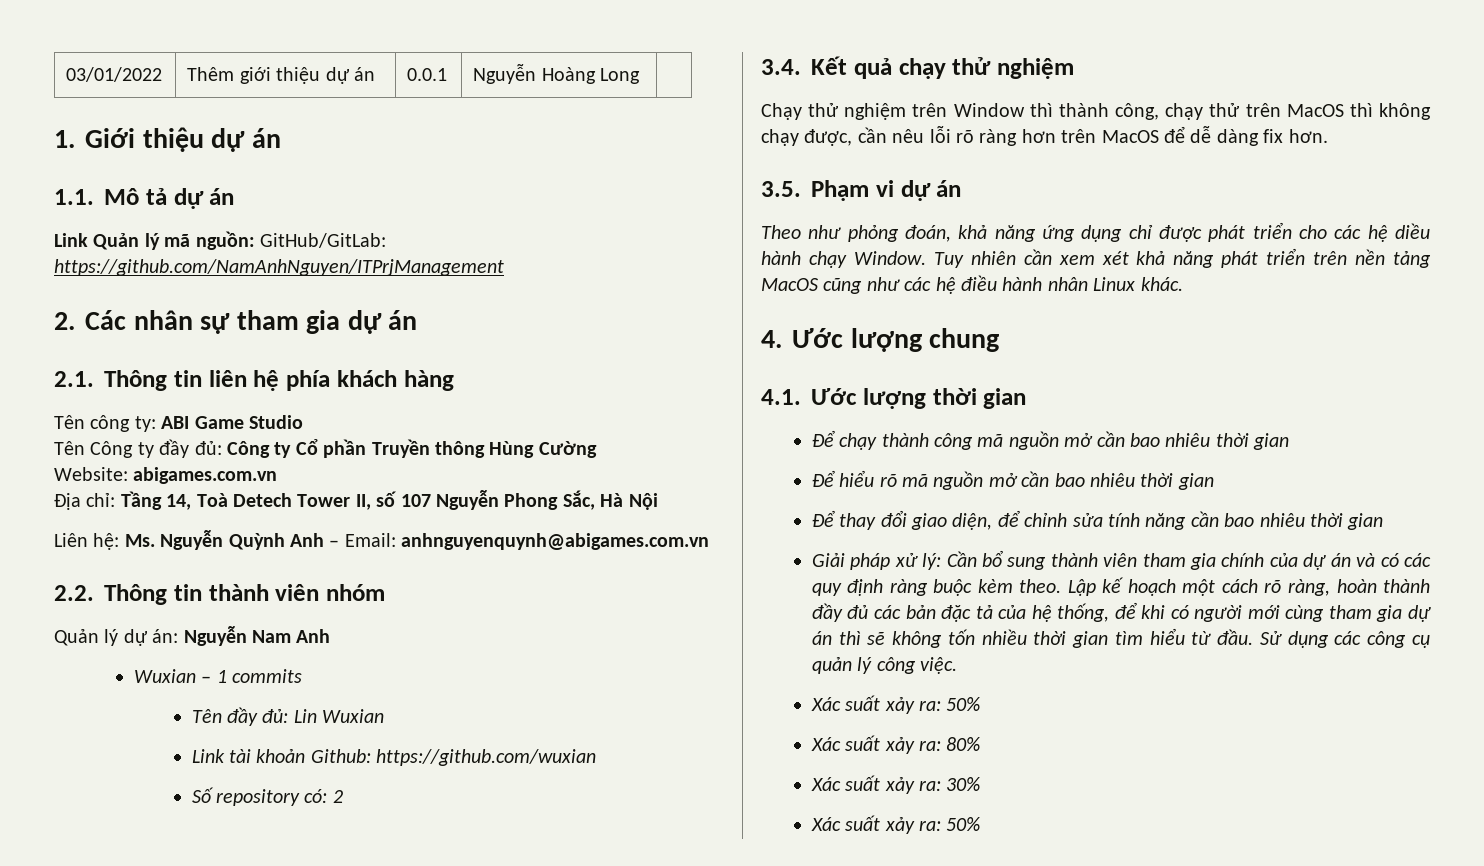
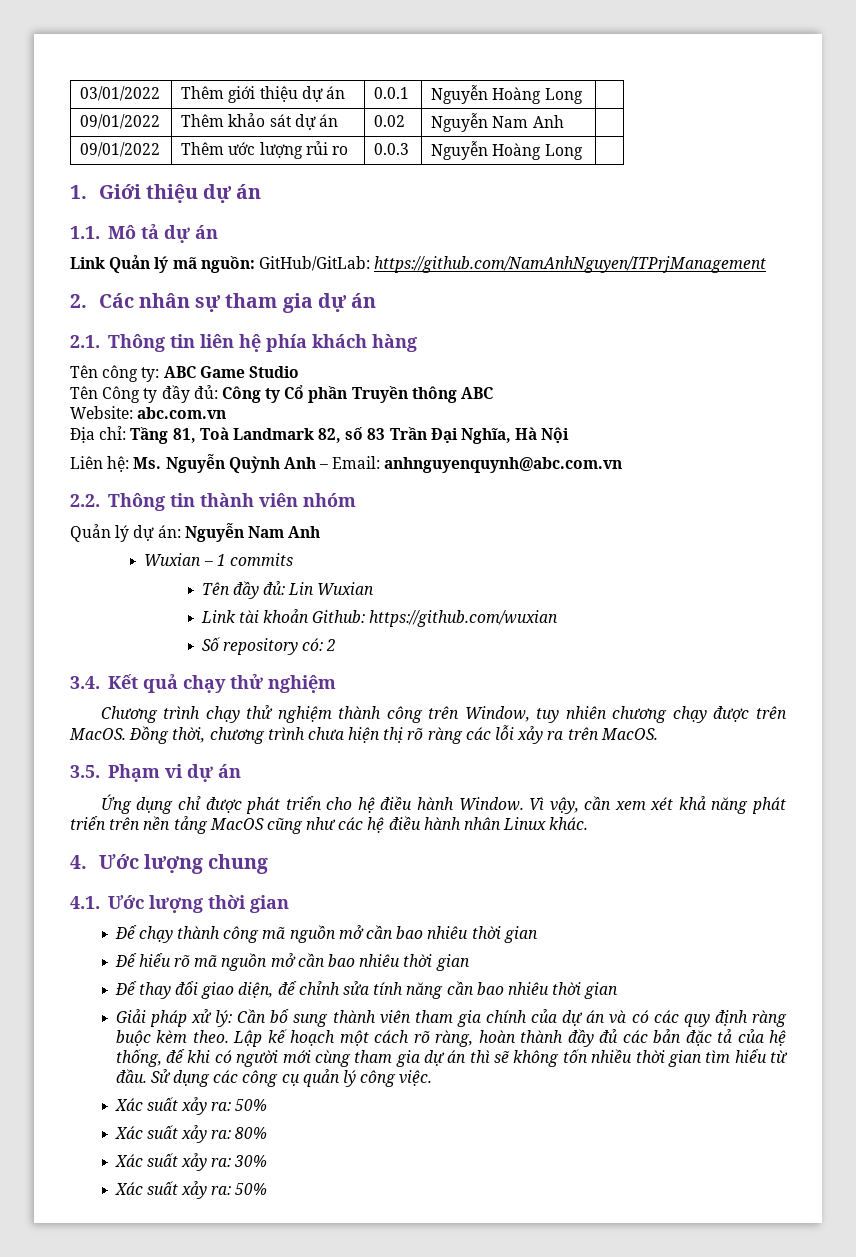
+ 09/01/2022 | Thêm khảo sát dự án | 0.02 | Nguyễn Nam Anh |
+ 09/01/2022 | Thêm ước lượng rủi ro | 0.0.3 | Nguyễn Hoàng Long |
- Tên công ty: ABI Game Studio
+ Tên công ty: ABC Game Studio
- Tên Công ty đầy đủ: Công ty Cổ phần Truyền thông Hùng Cường
+ Tên Công ty đầy đủ: Công ty Cổ phần Truyền thông ABC
- Website: abigames.com.vn
+ Website: abc.com.vn
- Địa chỉ: Tầng 14, Toà Detech Tower II, số 107 Nguyễn Phong Sắc, Hà Nội
+ Địa chỉ: Tầng 81, Toà Landmark 82, số 83 Trần Đại Nghĩa, Hà Nội
- Liên hệ: Ms. Nguyễn Quỳnh Anh – Email: anhnguyenquynh@abigames.com.vn
+ Liên hệ: Ms. Nguyễn Quỳnh Anh – Email: anhnguyenquynh@abc.com.vn
- Chạy thử nghiệm trên Window thì thành công, chạy thử trên MacOS thì không chạy được, cần nêu lỗi rõ ràng hơn trên MacOS để dễ dàng fix hơn.
+ Chương trình chạy thử nghiệm thành công trên Window, tuy nhiên chương chạy được trên MacOS. Đồng thời, chương trình chưa hiện thị rõ ràng các lỗi xảy ra trên MacOS.
- Theo như phỏng đoán, khả năng ứng dụng chỉ được phát triển cho các hệ diều hành chạy Window. Tuy nhiên cần xem xét khả năng phát triển trên nền tảng MacOS cũng như các hệ điều hành nhân Linux khác.
+ Ứng dụng chỉ được phát triển cho hệ điều hành Window. Vì vậy, cần xem xét khả năng phát triển trên nền tảng MacOS cũng như các hệ điều hành nhân Linux khác.

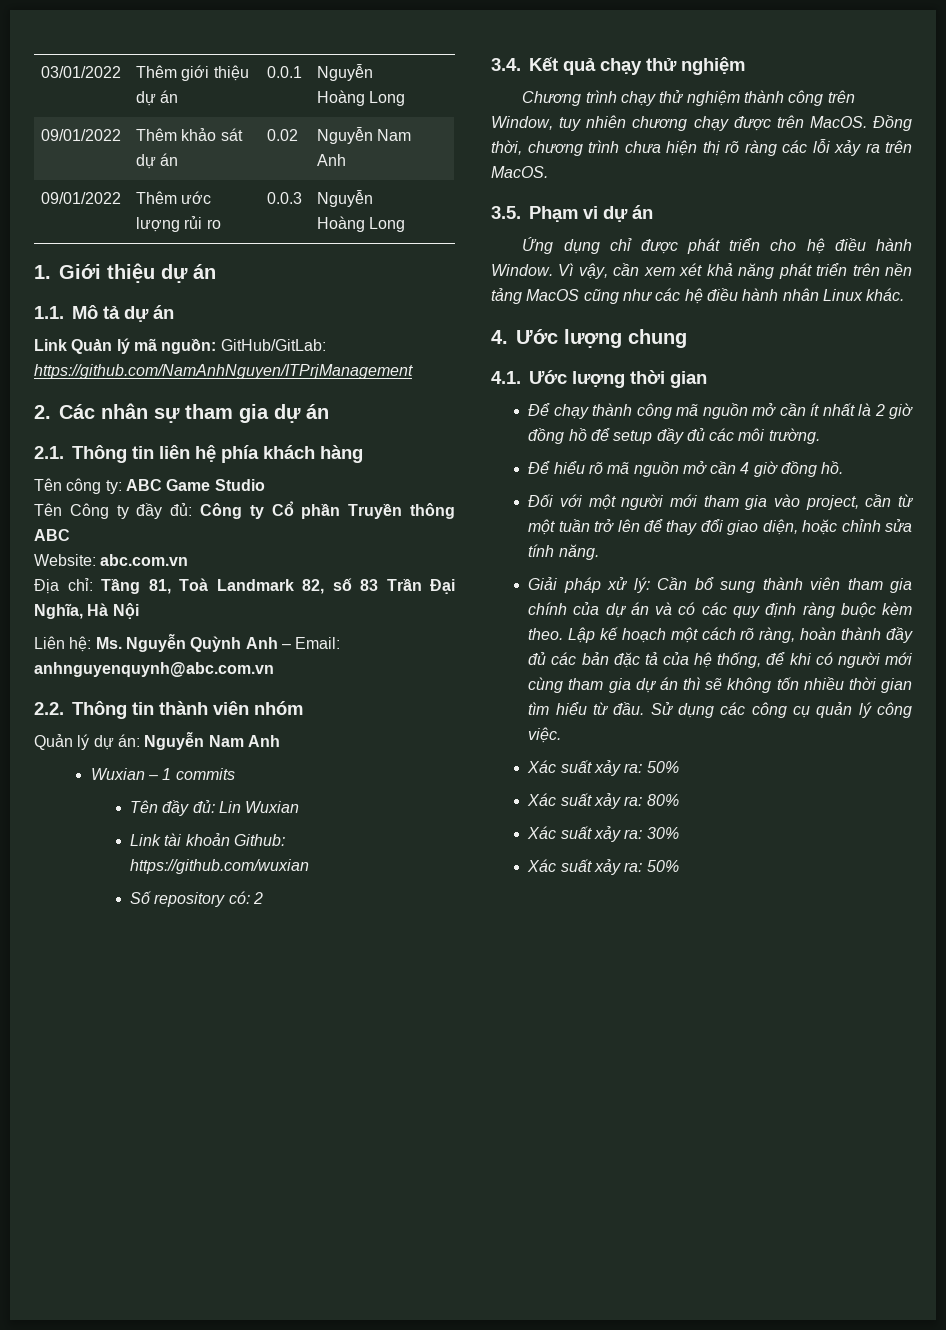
- Để chạy thành công mã nguồn mở cần bao nhiêu thời gian
+ Để chạy thành công mã nguồn mở cần ít nhất là 2 giờ đồng hồ để setup đầy đủ các môi trường.
- Để hiểu rõ mã nguồn mở cần bao nhiêu thời gian
- Để thay đổi giao diện, để chỉnh sửa tính năng cần bao nhiêu thời gian
+ Để hiểu rõ mã nguồn mở cần 4 giờ đồng hồ.
+ Đối với một người mới tham gia vào project, cần từ một tuần trở lên để thay đổi giao diện, hoặc chỉnh sửa tính năng.

